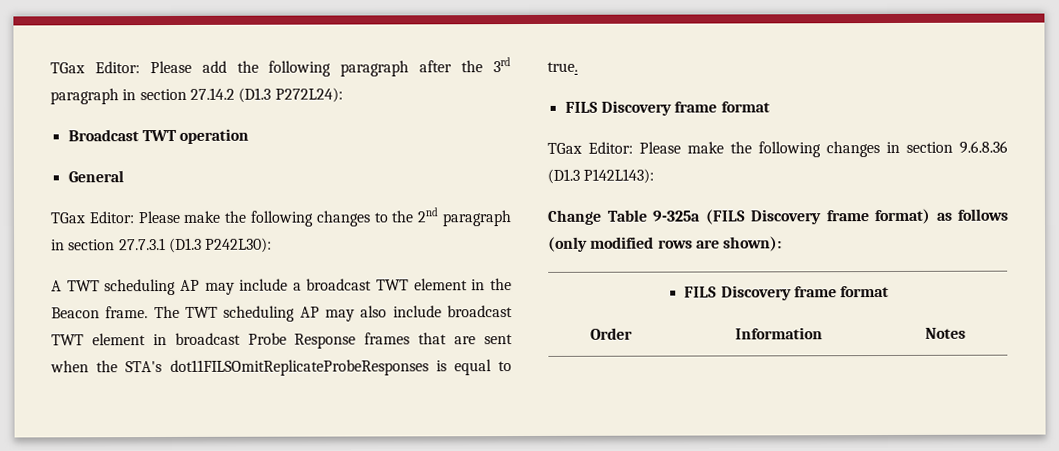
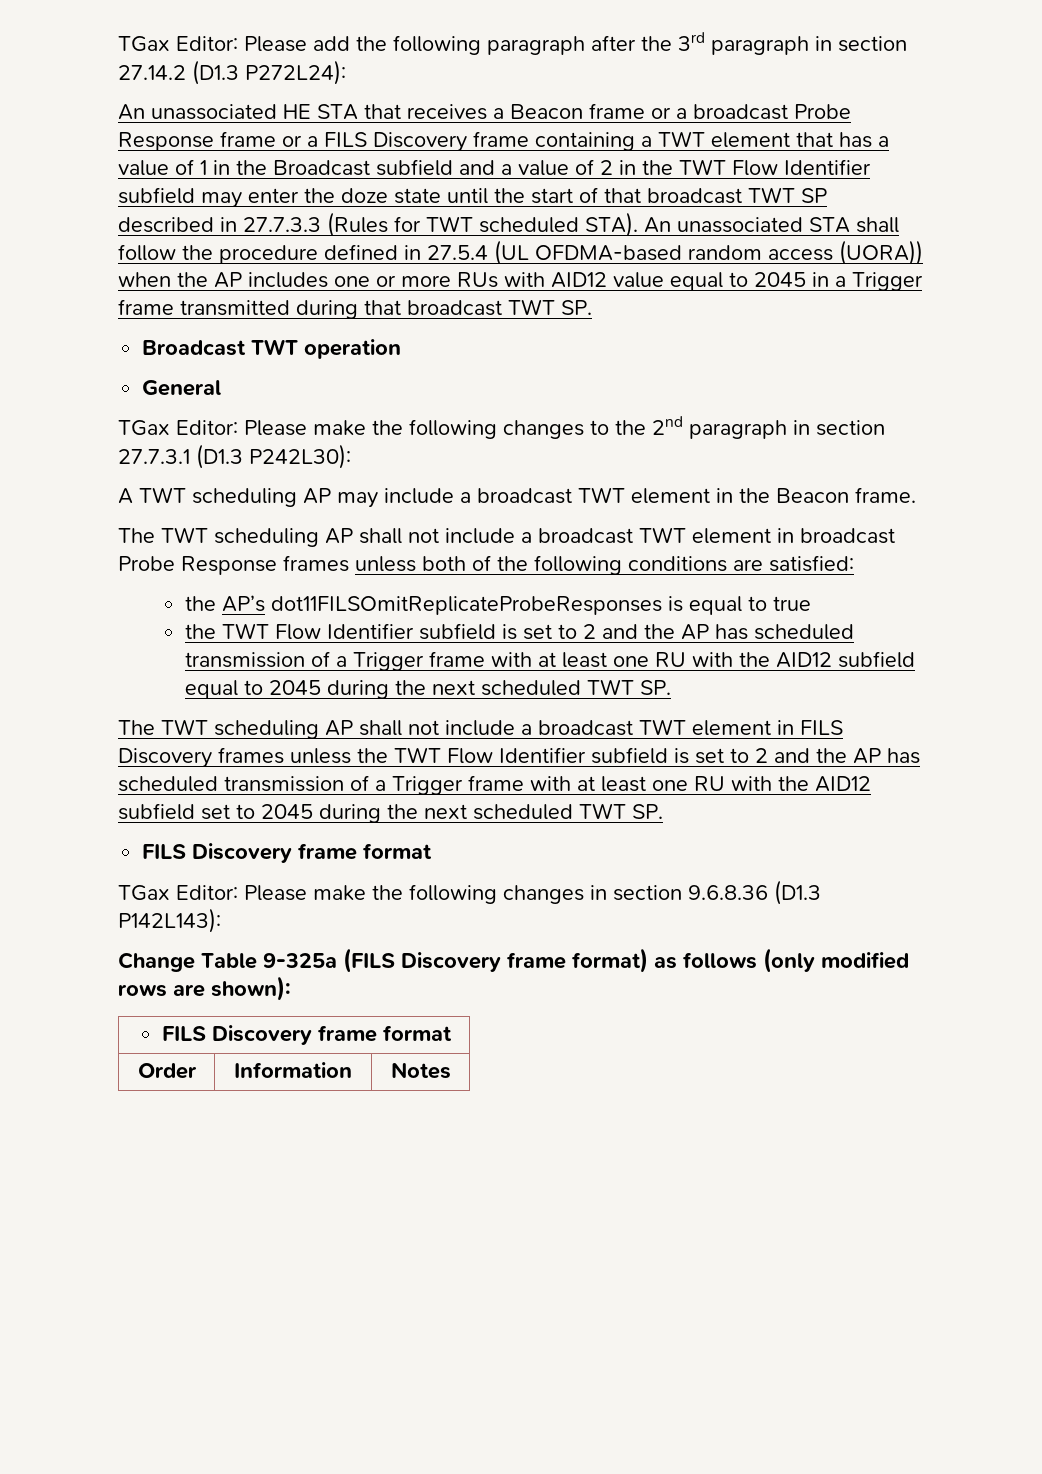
+ An unassociated HE STA that receives a Beacon frame or a broadcast Probe Response frame or a FILS Discovery frame containing a TWT element that has a value of 1 in the Broadcast subfield and a value of 2 in the TWT Flow Identifier subfield may enter the doze state until the start of that broadcast TWT SP described in 27.7.3.3 (Rules for TWT scheduled STA). An unassociated STA shall follow the procedure defined in 27.5.4 (UL OFDMA-based random access (UORA)) when the AP includes one or more RUs with AID12 value equal to 2045 in a Trigger frame transmitted during that broadcast TWT SP.
- A TWT scheduling AP may include a broadcast TWT element in the Beacon frame. The TWT scheduling AP may also include broadcast TWT element in broadcast Probe Response frames that are sent when the STA's dot11FILSOmitReplicateProbeResponses is equal to true.
+ A TWT scheduling AP may include a broadcast TWT element in the Beacon frame.
+ The TWT scheduling AP shall not include a broadcast TWT element in broadcast Probe Response frames unless both of the following conditions are satisfied:
+ the AP’s dot11FILSOmitReplicateProbeResponses is equal to true
+ the TWT Flow Identifier subfield is set to 2 and the AP has scheduled transmission of a Trigger frame with at least one RU with the AID12 subfield equal to 2045 during the next scheduled TWT SP.
+ The TWT scheduling AP shall not include a broadcast TWT element in FILS Discovery frames unless the TWT Flow Identifier subfield is set to 2 and the AP has scheduled transmission of a Trigger frame with at least one RU with the AID12 subfield set to 2045 during the next scheduled TWT SP.

